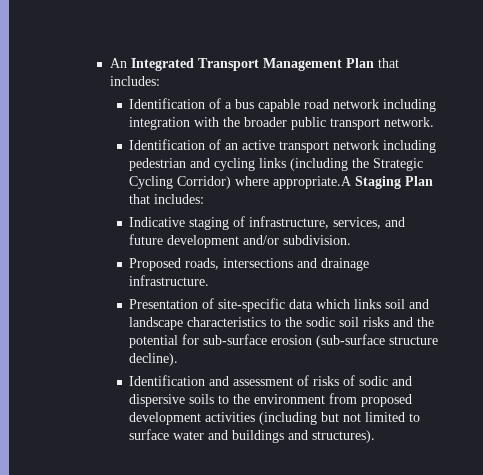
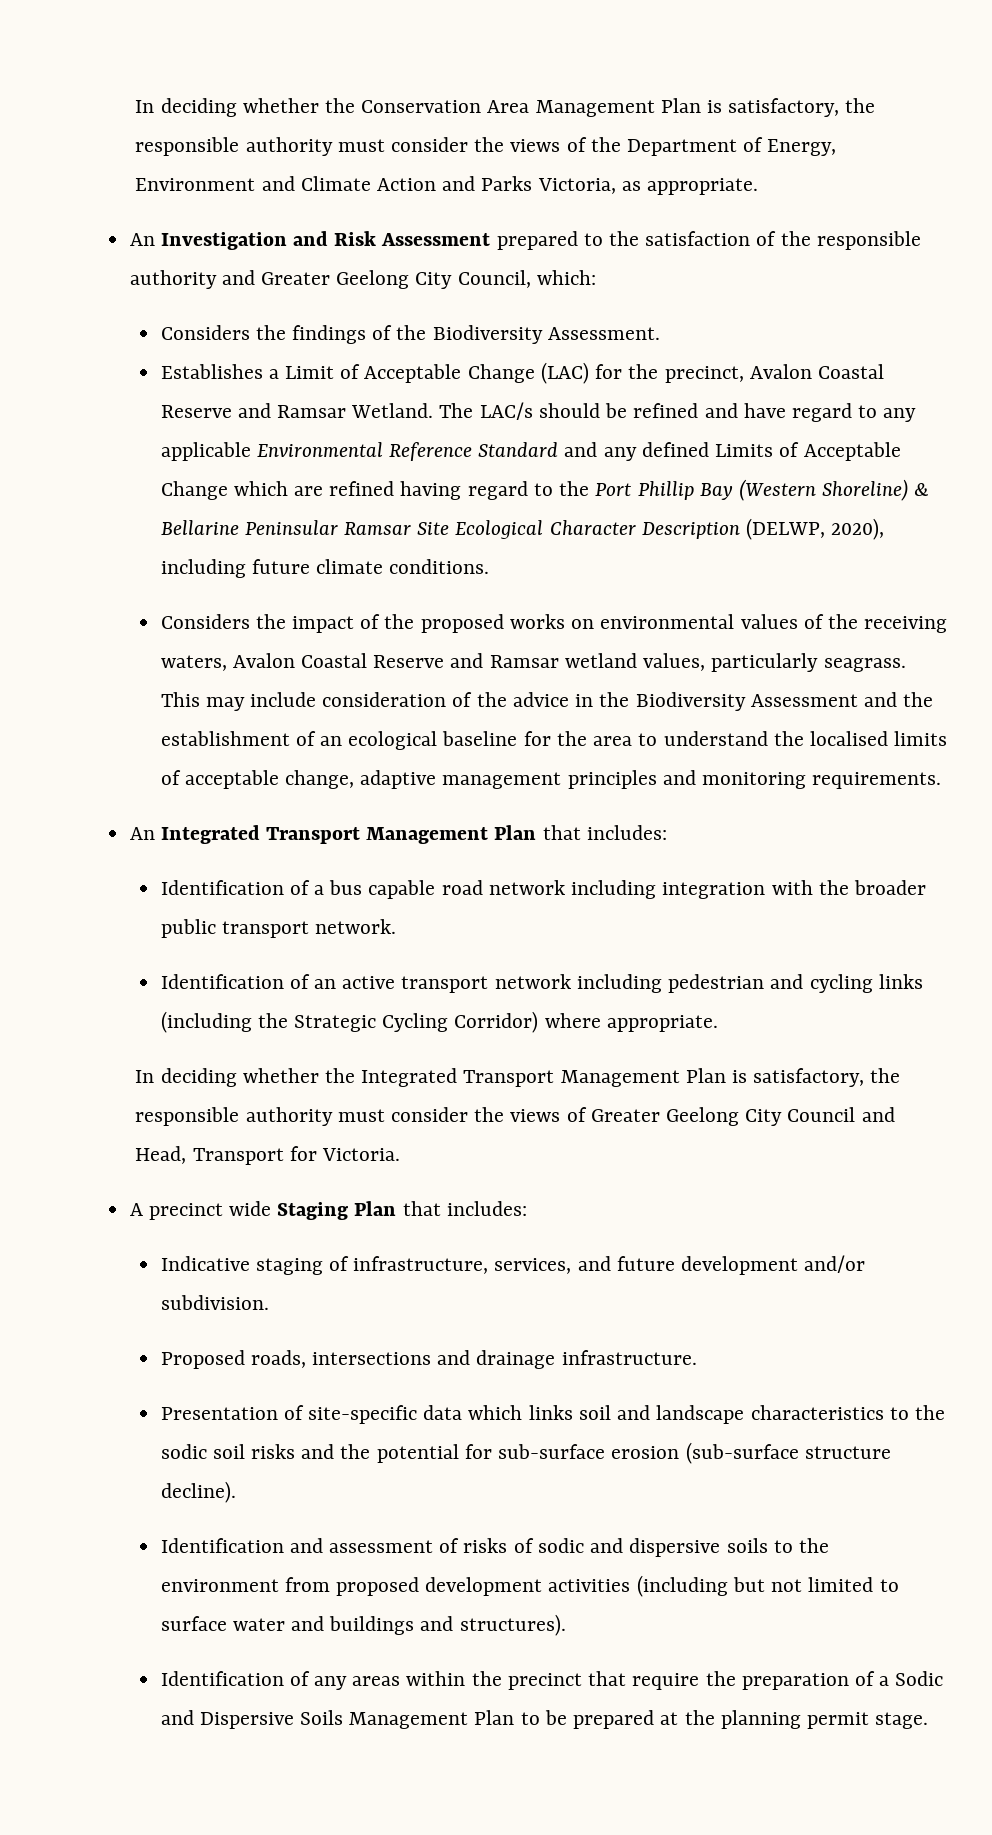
+ In deciding whether the Conservation Area Management Plan is satisfactory, the responsible authority must consider the views of the Department of Energy, Environment and Climate Action and Parks Victoria, as appropriate.
+ An Investigation and Risk Assessment prepared to the satisfaction of the responsible authority and Greater Geelong City Council, which:
+ Considers the findings of the Biodiversity Assessment.
+ Establishes a Limit of Acceptable Change (LAC) for the precinct, Avalon Coastal Reserve and Ramsar Wetland. The LAC/s should be refined and have regard to any applicable Environmental Reference Standard and any defined Limits of Acceptable Change which are refined having regard to the Port Phillip Bay (Western Shoreline) & Bellarine Peninsular Ramsar Site Ecological Character Description (DELWP, 2020), including future climate conditions.
+ Considers the impact of the proposed works on environmental values of the receiving waters, Avalon Coastal Reserve and Ramsar wetland values, particularly seagrass. This may include consideration of the advice in the Biodiversity Assessment and the establishment of an ecological baseline for the area to understand the localised limits of acceptable change, adaptive management principles and monitoring requirements.
- Identification of an active transport network including pedestrian and cycling links (including the Strategic Cycling Corridor) where appropriate.A Staging Plan that includes:
+ Identification of an active transport network including pedestrian and cycling links (including the Strategic Cycling Corridor) where appropriate.
+ In deciding whether the Integrated Transport Management Plan is satisfactory, the responsible authority must consider the views of Greater Geelong City Council and Head, Transport for Victoria.
+ A precinct wide Staging Plan that includes:
+ Identification of any areas within the precinct that require the preparation of a Sodic and Dispersive Soils Management Plan to be prepared at the planning permit stage.

